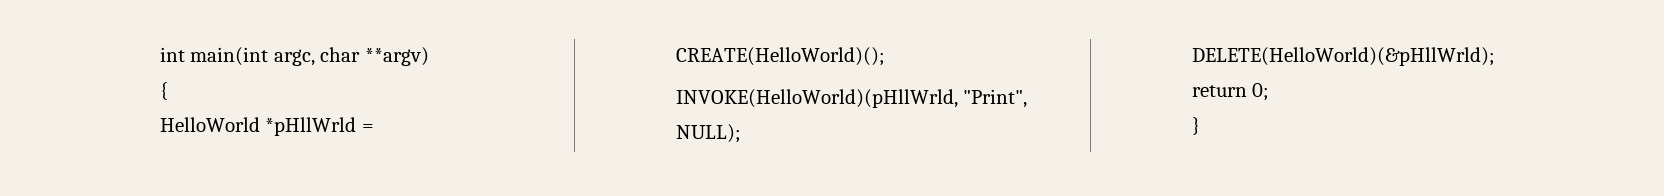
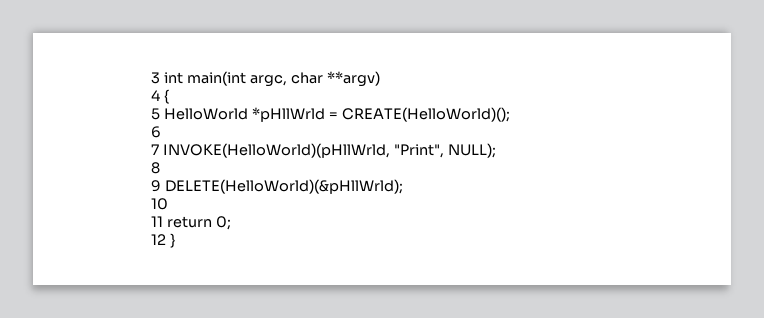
- int main(int argc, char **argv)
+ 3 int main(int argc, char **argv)
- {
+ 4 {
- HelloWorld *pHllWrld = CREATE(HelloWorld)();
+ 5 HelloWorld *pHllWrld = CREATE(HelloWorld)();
- INVOKE(HelloWorld)(pHllWrld, "Print", NULL);
+ 6
+ 7 INVOKE(HelloWorld)(pHllWrld, "Print", NULL);
- DELETE(HelloWorld)(&pHllWrld);
+ 8
+ 9 DELETE(HelloWorld)(&pHllWrld);
- return 0;
+ 10
+ 11 return 0;
- }
+ 12 }

